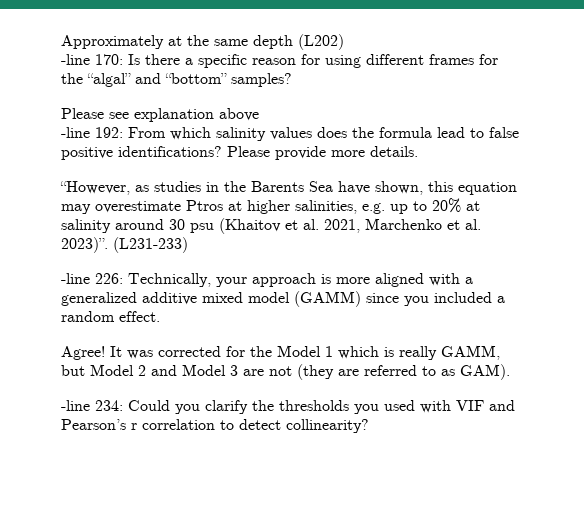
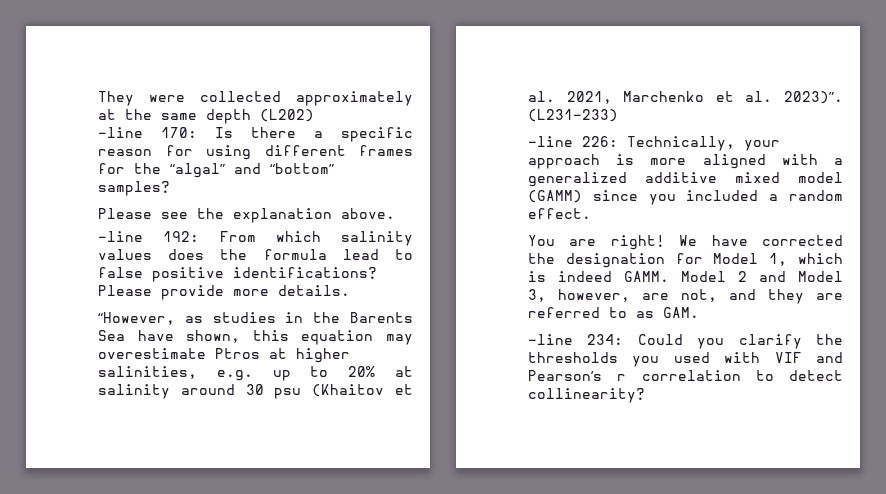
- Approximately at the same depth (L202)
+ They were collected approximately at the same depth (L202)
- Please see explanation above
+ Please see the explanation above.
- Agree! It was corrected for the Model 1 which is really GAMM, but Model 2 and Model 3 are not (they are referred to as GAM).
+ You are right! We have corrected the designation for Model 1, which is indeed GAMM. Model 2 and Model 3, however, are not, and they are referred to as GAM.

